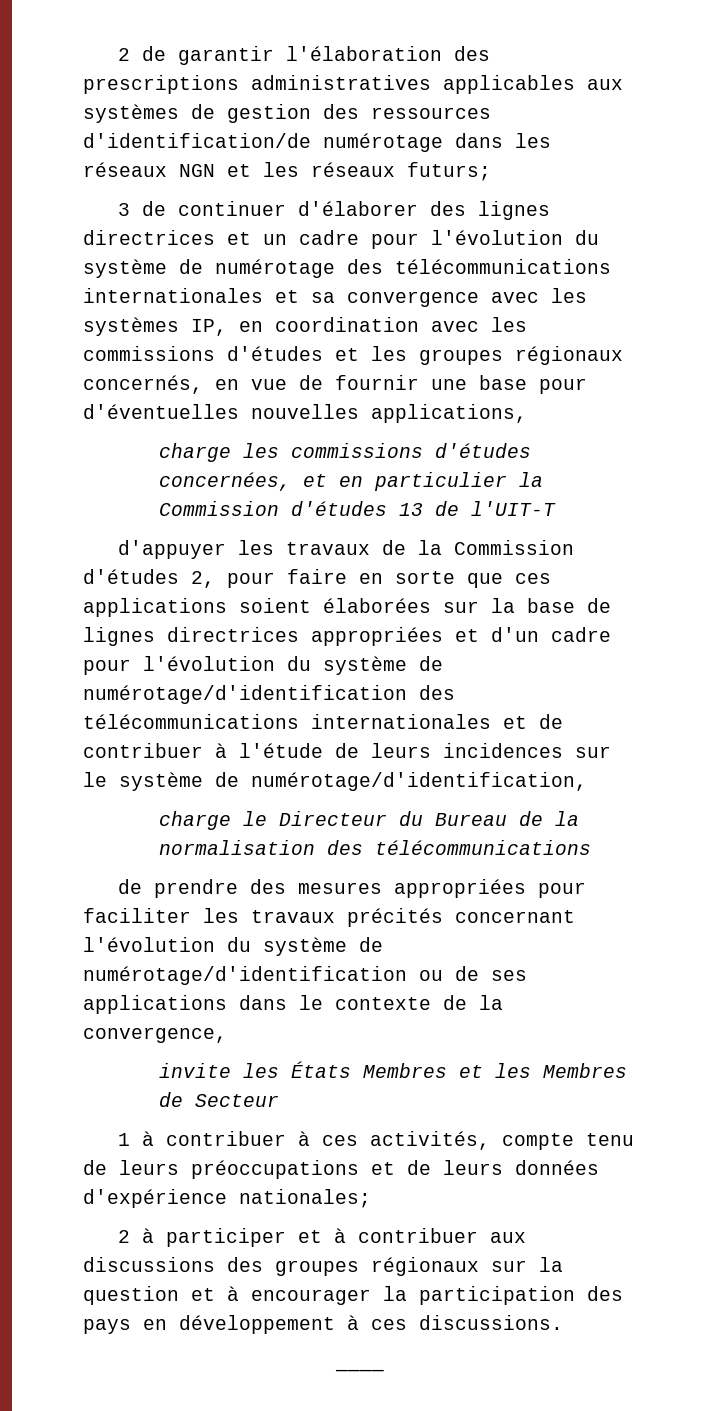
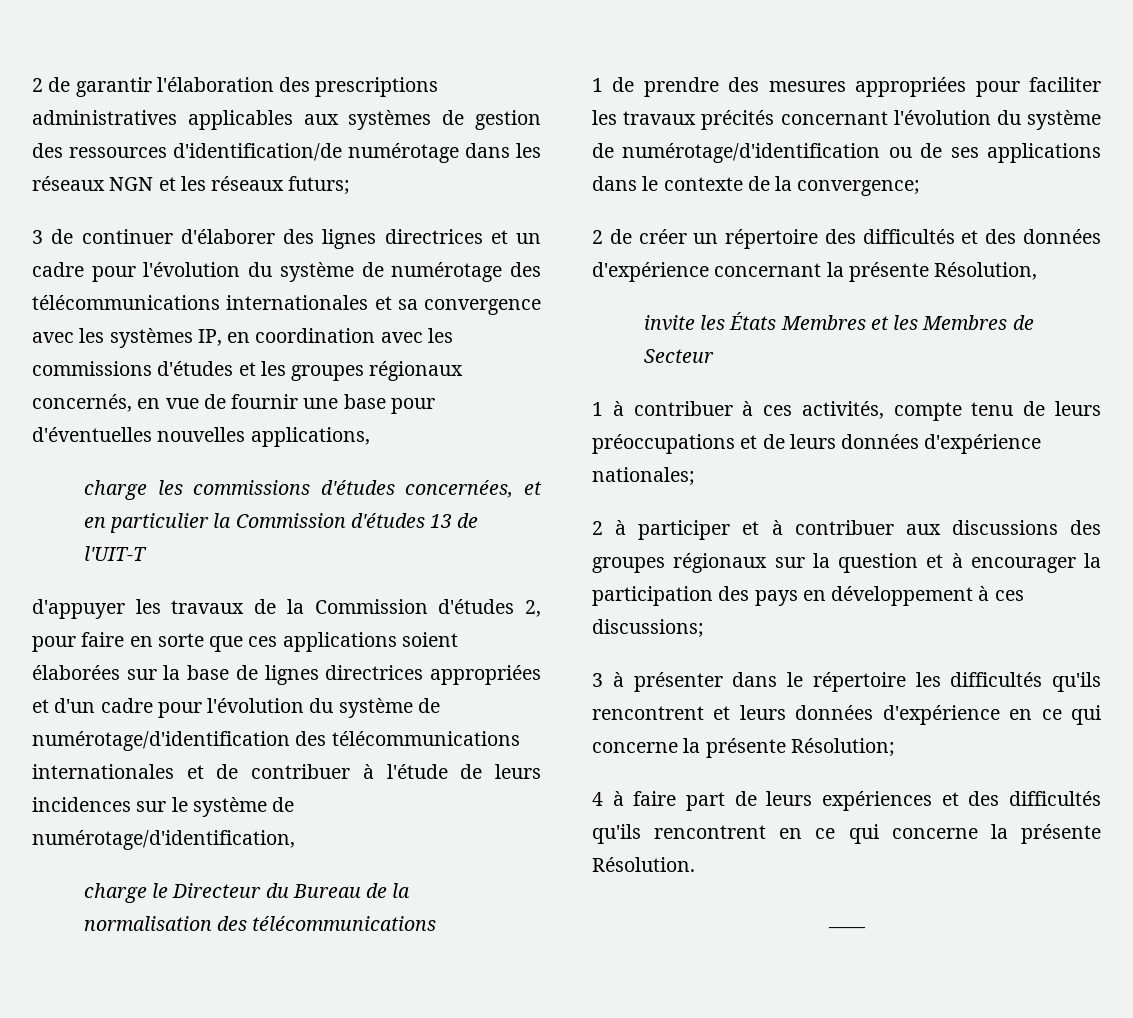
- de prendre des mesures appropriées pour faciliter les travaux précités concernant l'évolution du système de numérotage/d'identification ou de ses applications dans le contexte de la convergence,
+ 1 de prendre des mesures appropriées pour faciliter les travaux précités concernant l'évolution du système de numérotage/d'identification ou de ses applications dans le contexte de la convergence;
+ 2 de créer un répertoire des difficultés et des données d'expérience concernant la présente Résolution,
- 2 à participer et à contribuer aux discussions des groupes régionaux sur la question et à encourager la participation des pays en développement à ces discussions.
+ 2 à participer et à contribuer aux discussions des groupes régionaux sur la question et à encourager la participation des pays en développement à ces discussions;
+ 3 à présenter dans le répertoire les difficultés qu'ils rencontrent et leurs données d'expérience en ce qui concerne la présente Résolution;
+ 4 à faire part de leurs expériences et des difficultés qu'ils rencontrent en ce qui concerne la présente Résolution.

